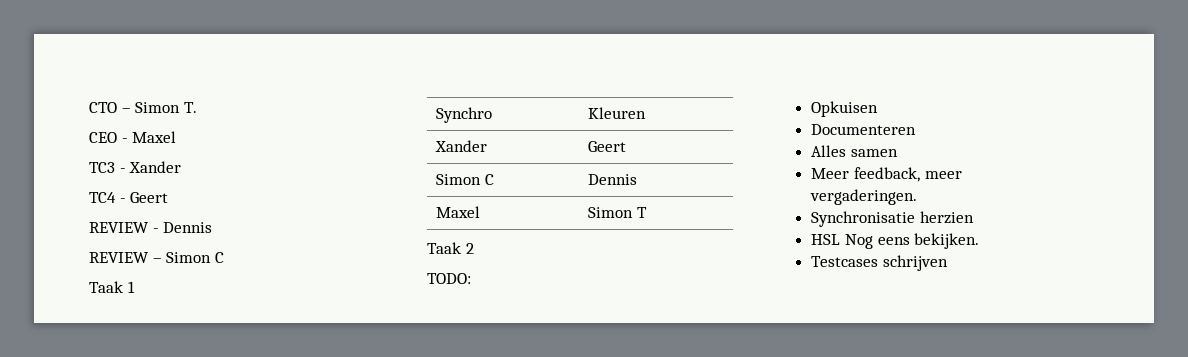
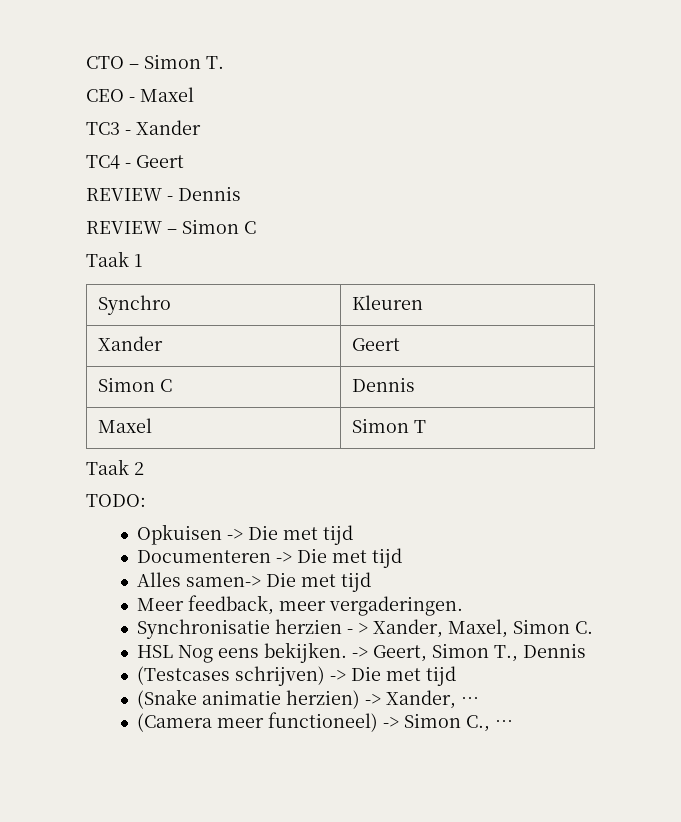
- Opkuisen
- Documenteren
- Alles samen
+ Opkuisen -> Die met tijd
+ Documenteren -> Die met tijd
+ Alles samen-> Die met tijd
- Synchronisatie herzien
- HSL Nog eens bekijken.
- Testcases schrijven
+ Synchronisatie herzien - > Xander, Maxel, Simon C.
+ HSL Nog eens bekijken. -> Geert, Simon T., Dennis
+ (Testcases schrijven) -> Die met tijd
+ (Snake animatie herzien) -> Xander, …
+ (Camera meer functioneel) -> Simon C., …

